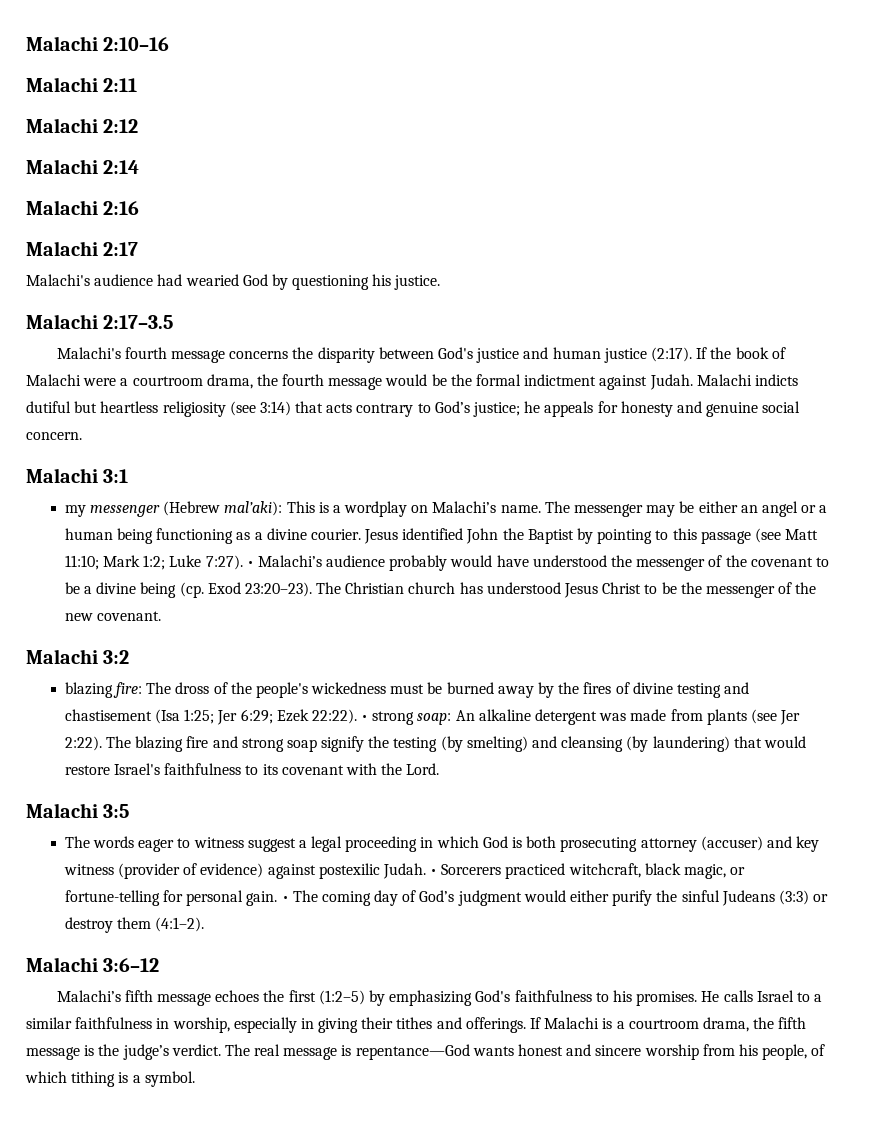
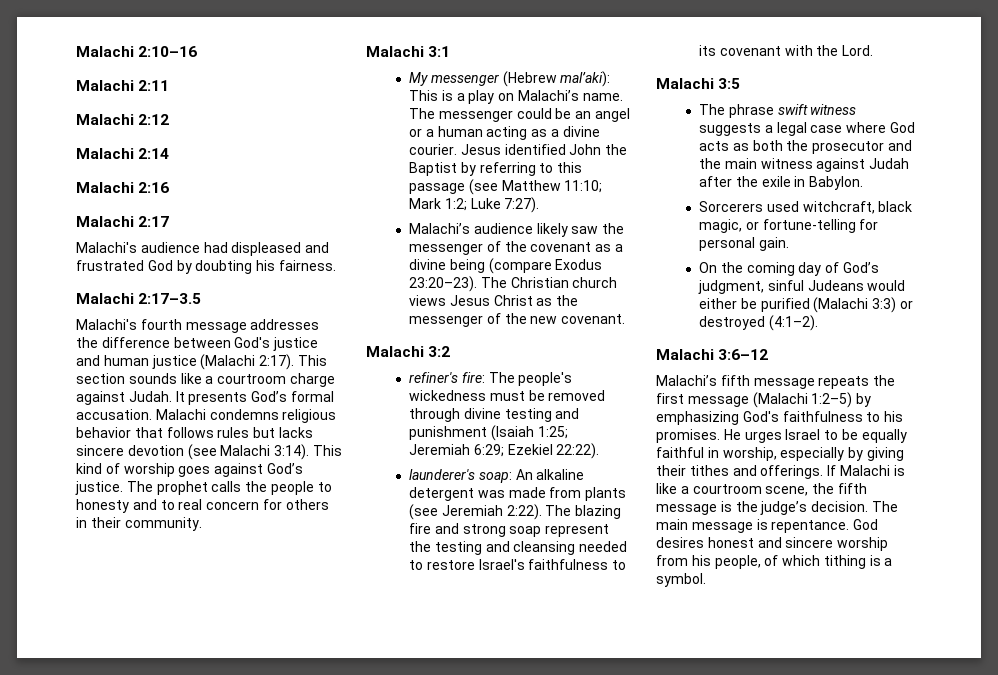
- Malachi's audience had wearied God by questioning his justice.
+ Malachi's audience had displeased and frustrated God by doubting his fairness.
- Malachi's fourth message concerns the disparity between God's justice and human justice (2:17). If the book of Malachi were a courtroom drama, the fourth message would be the formal indictment against Judah. Malachi indicts dutiful but heartless religiosity (see 3:14) that acts contrary to God’s justice; he appeals for honesty and genuine social concern.
+ Malachi's fourth message addresses the difference between God's justice and human justice (Malachi 2:17). This section sounds like a courtroom charge against Judah. It presents God’s formal accusation. Malachi condemns religious behavior that follows rules but lacks sincere devotion (see Malachi 3:14). This kind of worship goes against God’s justice. The prophet calls the people to honesty and to real concern for others in their community.
- my messenger (Hebrew mal’aki): This is a wordplay on Malachi’s name.
+ My messenger (Hebrew mal’aki): This is a play on Malachi’s name.
- The messenger may be either an angel or a human being functioning as a divine courier.
+ The messenger could be an angel or a human acting as a divine courier.
- Jesus identified John the Baptist by pointing to this passage (see Matt 11:10; Mark 1:2; Luke 7:27). • Malachi’s audience probably would have understood the messenger of the covenant to be a divine being (cp. Exod 23:20–23).
+ Jesus identified John the Baptist by referring to this passage (see Matthew 11:10; Mark 1:2; Luke 7:27).
+ Malachi’s audience likely saw the messenger of the covenant as a divine being (compare Exodus 23:20–23).
- The Christian church has understood Jesus Christ to be the messenger of the new covenant.
+ The Christian church views Jesus Christ as the messenger of the new covenant.
- blazing fire: The dross of the people's wickedness must be burned away by the fires of divine testing and chastisement (Isa 1:25; Jer 6:29; Ezek 22:22). • strong soap: An alkaline detergent was made from plants (see Jer 2:22).
+ refiner's fire: The people's wickedness must be removed through divine testing and punishment (Isaiah 1:25; Jeremiah 6:29; Ezekiel 22:22).
+ launderer's soap: An alkaline detergent was made from plants (see Jeremiah 2:22).
- The blazing fire and strong soap signify the testing (by smelting) and cleansing (by laundering) that would restore Israel's faithfulness to its covenant with the Lord.
+ The blazing fire and strong soap represent the testing and cleansing needed to restore Israel's faithfulness to its covenant with the Lord.
- The words eager to witness suggest a legal proceeding in which God is both prosecuting attorney (accuser) and key witness (provider of evidence) against postexilic Judah. • Sorcerers practiced witchcraft, black magic, or fortune-telling for personal gain. • The coming day of God’s judgment would either purify the sinful Judeans (3:3) or destroy them (4:1–2).
+ The phrase swift witness suggests a legal case where God acts as both the prosecutor and the main witness against Judah after the exile in Babylon.
+ Sorcerers used witchcraft, black magic, or fortune-telling for personal gain.
+ On the coming day of God’s judgment, sinful Judeans would either be purified (Malachi 3:3) or destroyed (4:1–2).
- Malachi’s fifth message echoes the first (1:2–5) by emphasizing God's faithfulness to his promises.
+ Malachi’s fifth message repeats the first message (Malachi 1:2–5) by emphasizing God's faithfulness to his promises.
- He calls Israel to a similar faithfulness in worship, especially in giving their tithes and offerings.
+ He urges Israel to be equally faithful in worship, especially by giving their tithes and offerings.
- If Malachi is a courtroom drama, the fifth message is the judge’s verdict. The real message is repentance—God wants honest and sincere worship from his people, of which tithing is a symbol.
+ If Malachi is like a courtroom scene, the fifth message is the judge’s decision. The main message is repentance. God desires honest and sincere worship from his people, of which tithing is a symbol.

